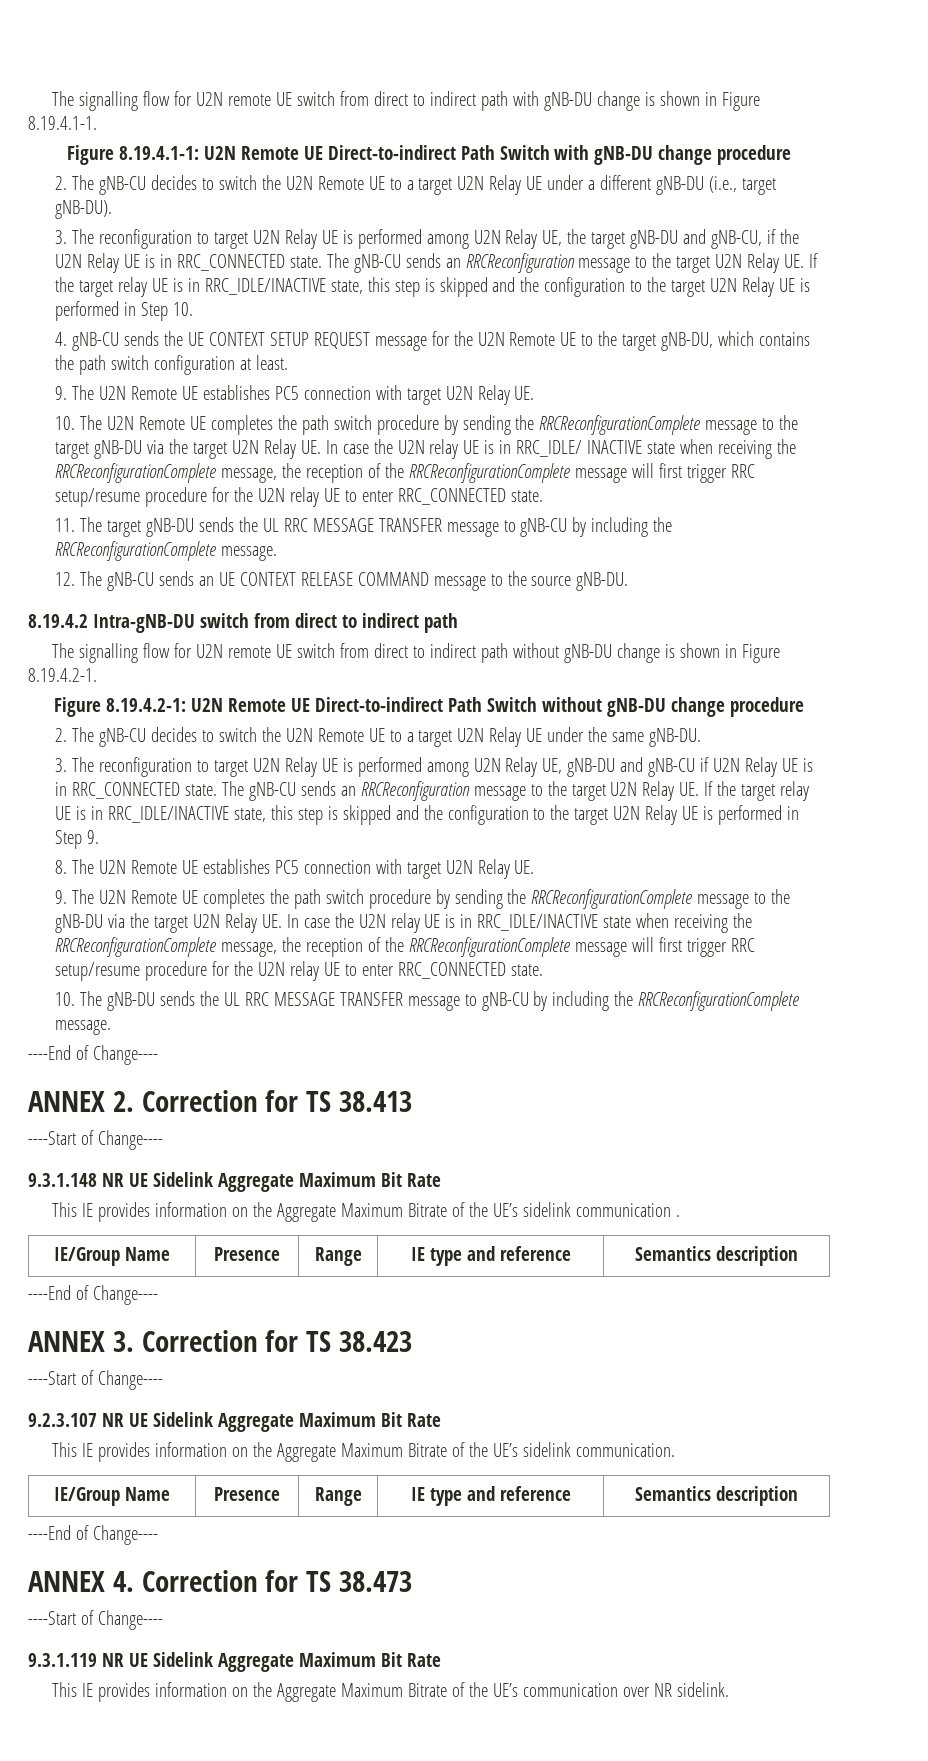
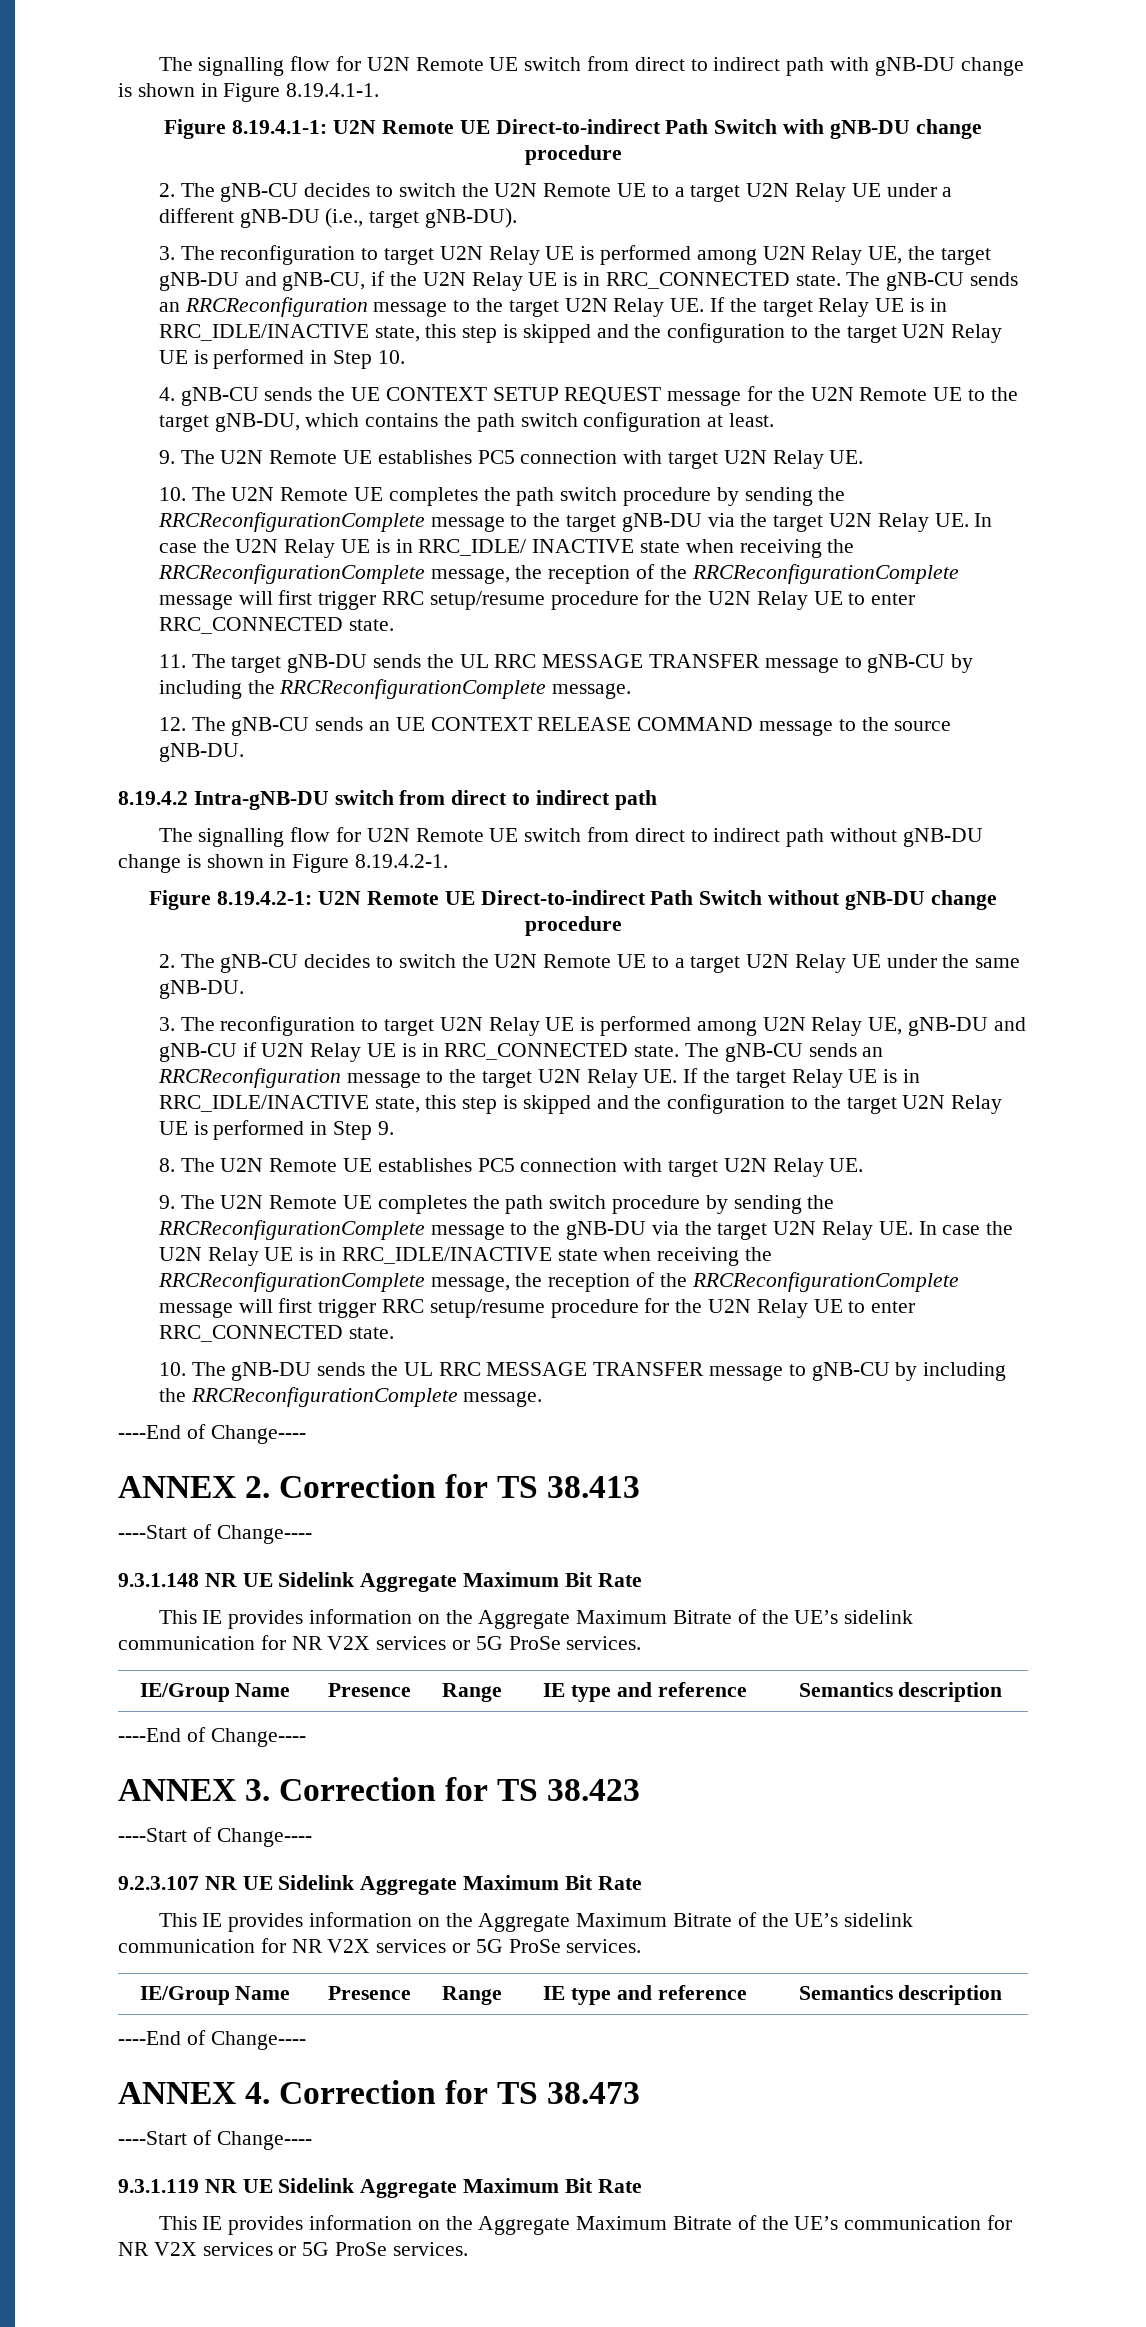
- The signalling flow for U2N remote UE switch from direct to indirect path with gNB-DU change is shown in Figure 8.19.4.1-1.
+ The signalling flow for U2N Remote UE switch from direct to indirect path with gNB-DU change is shown in Figure 8.19.4.1-1.
- The gNB-CU sends an RRCReconfiguration message to the target U2N Relay UE. If the target relay UE is in RRC_IDLE/INACTIVE state, this step is skipped and the configuration to the target U2N Relay UE is performed in Step 10.
+ The gNB-CU sends an RRCReconfiguration message to the target U2N Relay UE. If the target Relay UE is in RRC_IDLE/INACTIVE state, this step is skipped and the configuration to the target U2N Relay UE is performed in Step 10.
- 10. The U2N Remote UE completes the path switch procedure by sending the RRCReconfigurationComplete message to the target gNB-DU via the target U2N Relay UE. In case the U2N relay UE is in RRC_IDLE/ INACTIVE state when receiving the RRCReconfigurationComplete message, the reception of the RRCReconfigurationComplete message will first trigger RRC setup/resume procedure for the U2N relay UE to enter RRC_CONNECTED state.
+ 10. The U2N Remote UE completes the path switch procedure by sending the RRCReconfigurationComplete message to the target gNB-DU via the target U2N Relay UE. In case the U2N Relay UE is in RRC_IDLE/ INACTIVE state when receiving the RRCReconfigurationComplete message, the reception of the RRCReconfigurationComplete message will first trigger RRC setup/resume procedure for the U2N Relay UE to enter RRC_CONNECTED state.
- The signalling flow for U2N remote UE switch from direct to indirect path without gNB-DU change is shown in Figure 8.19.4.2-1.
+ The signalling flow for U2N Remote UE switch from direct to indirect path without gNB-DU change is shown in Figure 8.19.4.2-1.
- The gNB-CU sends an RRCReconfiguration message to the target U2N Relay UE. If the target relay UE is in RRC_IDLE/INACTIVE state, this step is skipped and the configuration to the target U2N Relay UE is performed in Step 9.
+ The gNB-CU sends an RRCReconfiguration message to the target U2N Relay UE. If the target Relay UE is in RRC_IDLE/INACTIVE state, this step is skipped and the configuration to the target U2N Relay UE is performed in Step 9.
- 9. The U2N Remote UE completes the path switch procedure by sending the RRCReconfigurationComplete message to the gNB-DU via the target U2N Relay UE. In case the U2N relay UE is in RRC_IDLE/INACTIVE state when receiving the RRCReconfigurationComplete message, the reception of the RRCReconfigurationComplete message will first trigger RRC setup/resume procedure for the U2N relay UE to enter RRC_CONNECTED state.
+ 9. The U2N Remote UE completes the path switch procedure by sending the RRCReconfigurationComplete message to the gNB-DU via the target U2N Relay UE. In case the U2N Relay UE is in RRC_IDLE/INACTIVE state when receiving the RRCReconfigurationComplete message, the reception of the RRCReconfigurationComplete message will first trigger RRC setup/resume procedure for the U2N Relay UE to enter RRC_CONNECTED state.
  9.3.1.148 NR UE Sidelink Aggregate Maximum Bit Rate
- This IE provides information on the Aggregate Maximum Bitrate of the UE’s sidelink communication .
+ This IE provides information on the Aggregate Maximum Bitrate of the UE’s sidelink communication for NR V2X services or 5G ProSe services.
  9.2.3.107 NR UE Sidelink Aggregate Maximum Bit Rate
- This IE provides information on the Aggregate Maximum Bitrate of the UE’s sidelink communication.
+ This IE provides information on the Aggregate Maximum Bitrate of the UE’s sidelink communication for NR V2X services or 5G ProSe services.
- This IE provides information on the Aggregate Maximum Bitrate of the UE’s communication over NR sidelink.
+ This IE provides information on the Aggregate Maximum Bitrate of the UE’s communication for NR V2X services or 5G ProSe services.

